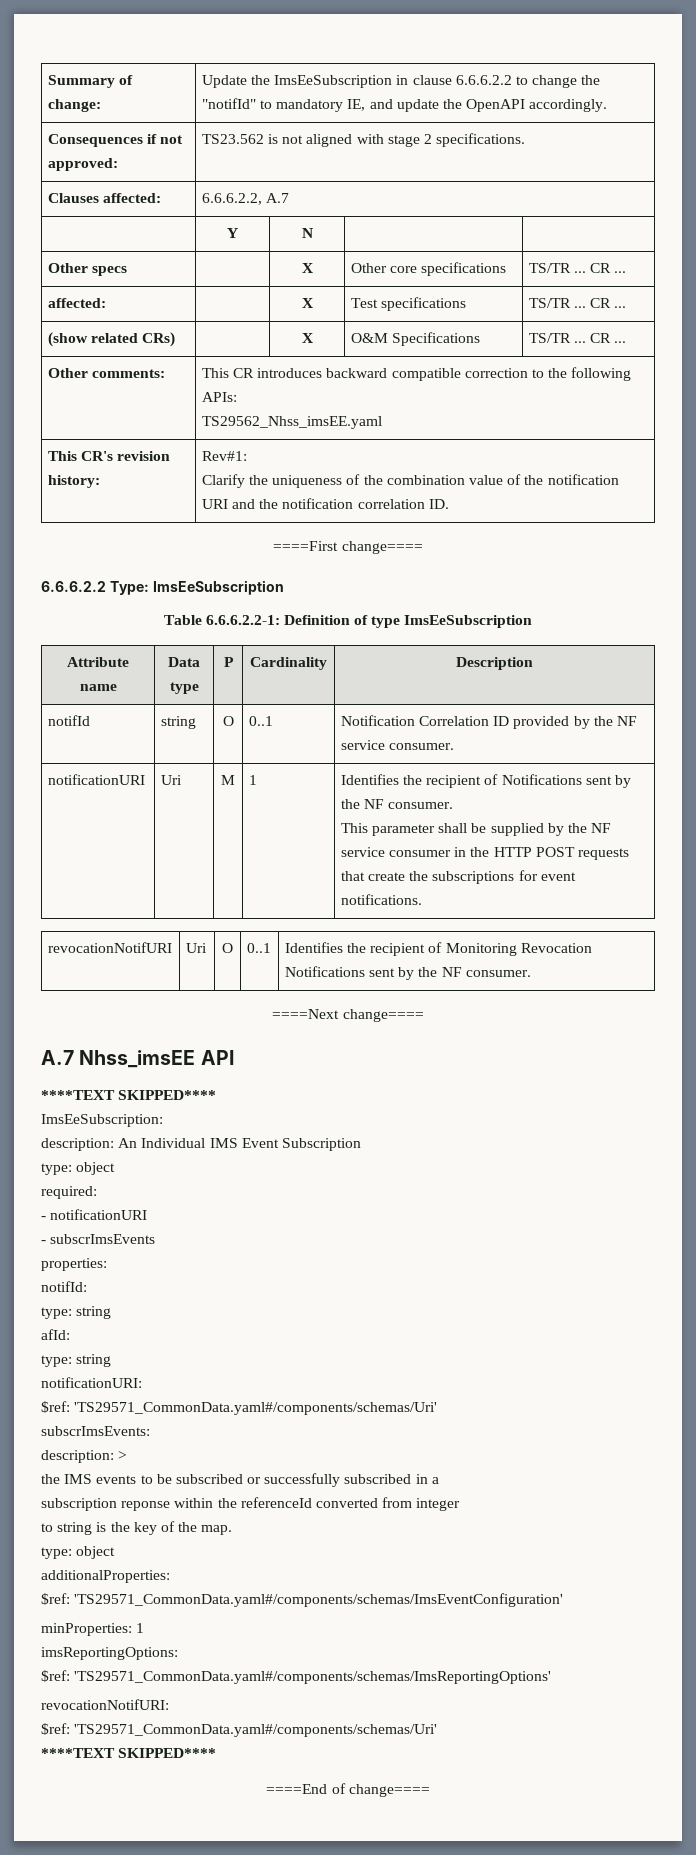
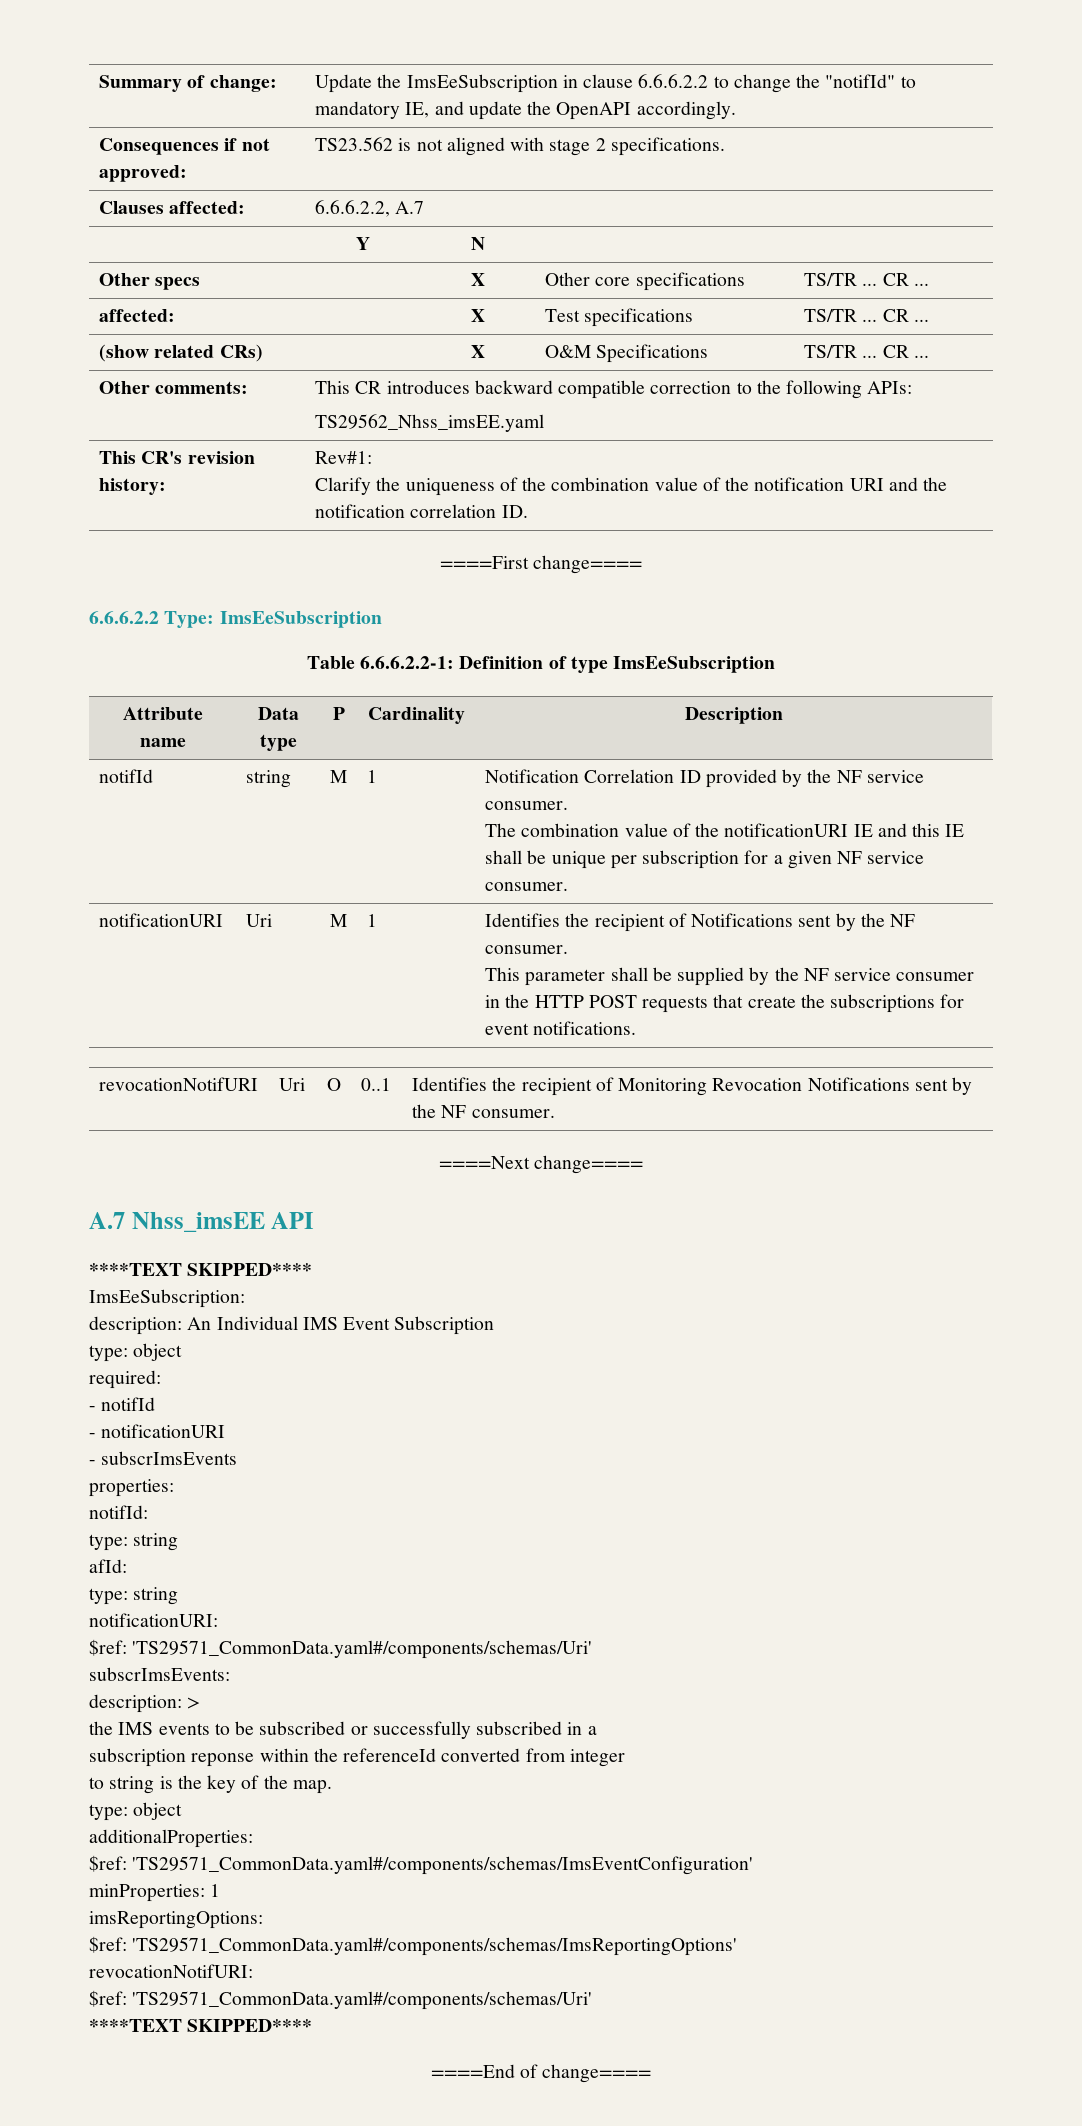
- notifId | string | O | 0..1 | Notification Correlation ID provided by the NF service consumer.
+ notifId | string | M | 1 | Notification Correlation ID provided by the NF service consumer.
+ The combination value of the notificationURI IE and this IE shall be unique per subscription for a given NF service consumer.
+ - notifId

